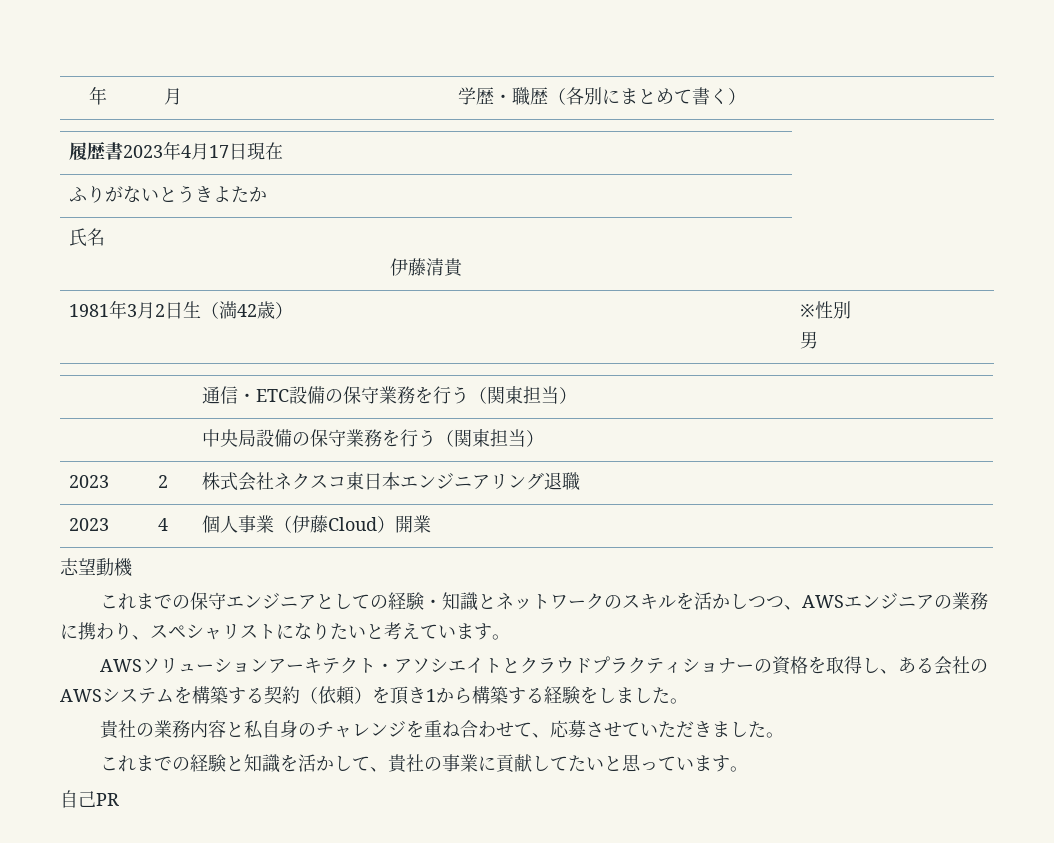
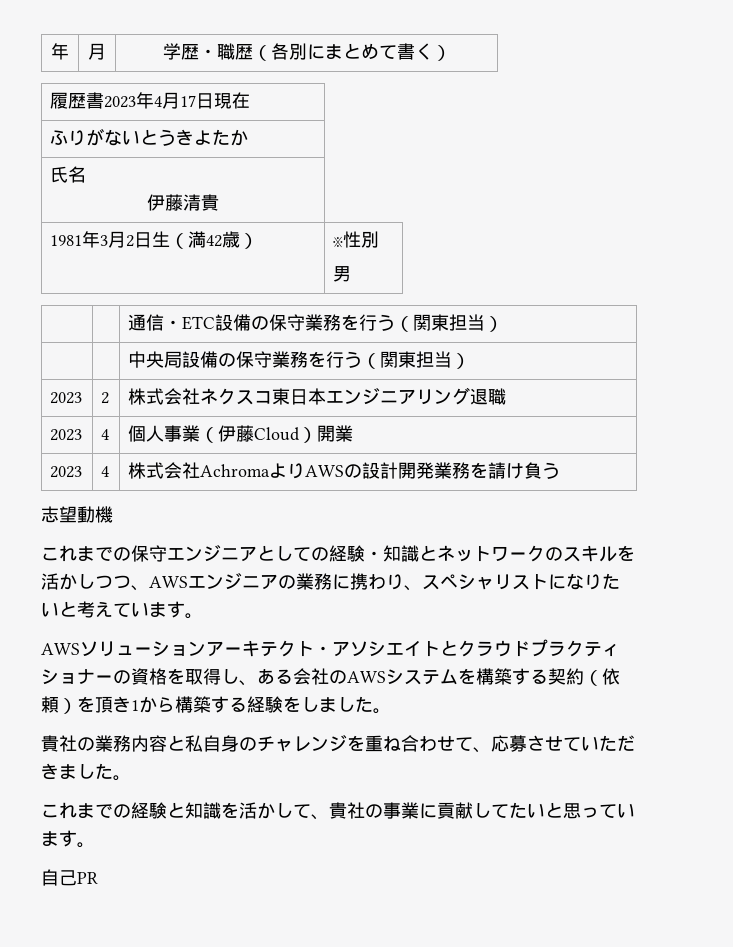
+ 2023 | 4 | 株式会社AchromaよりAWSの設計開発業務を請け負う

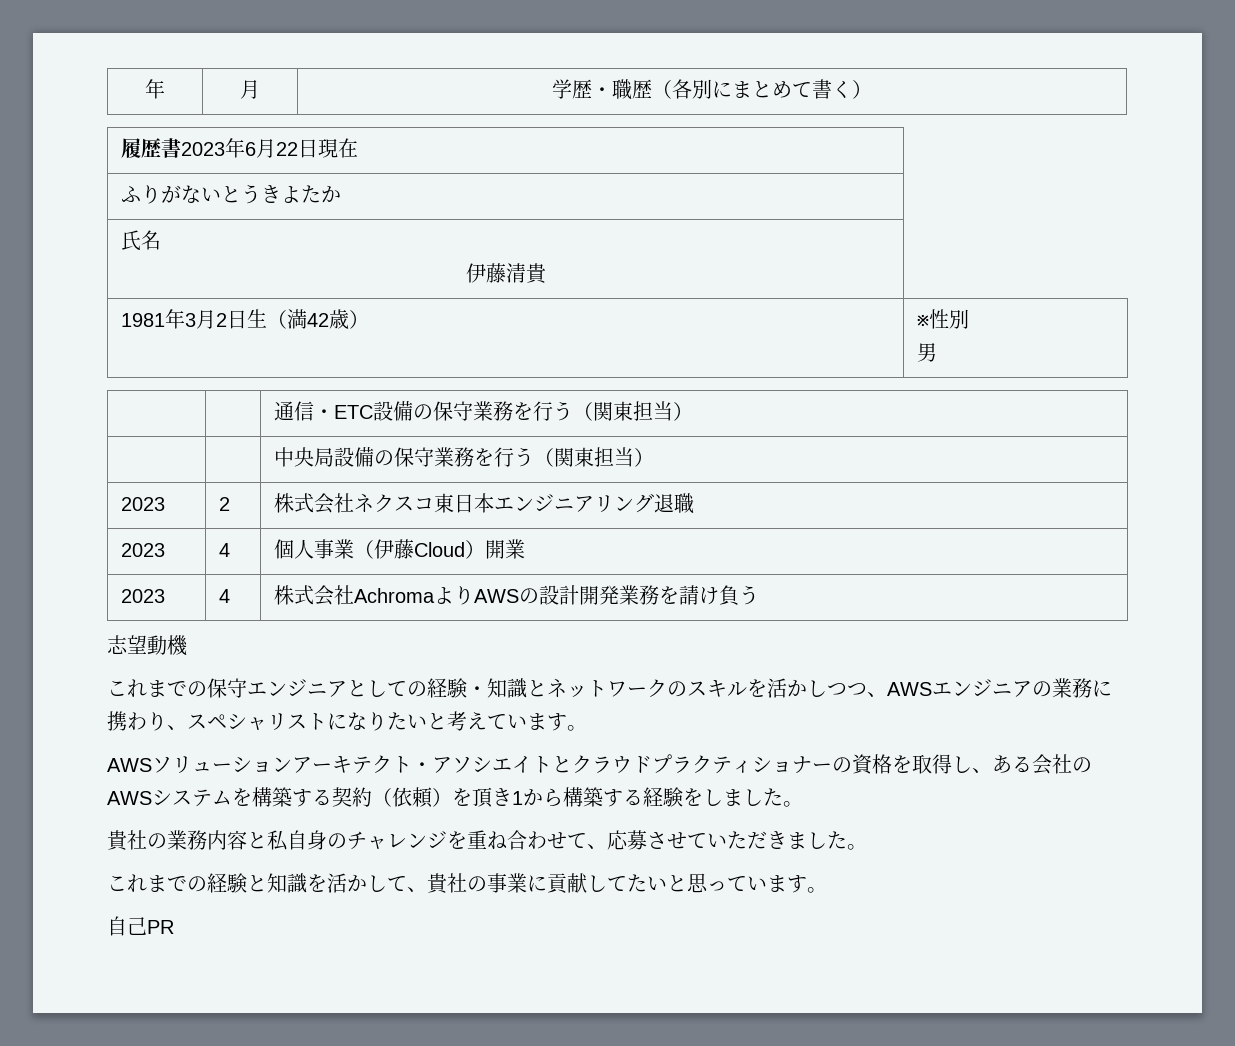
- 履歴書2023年4月17日現在
+ 履歴書2023年6月22日現在

